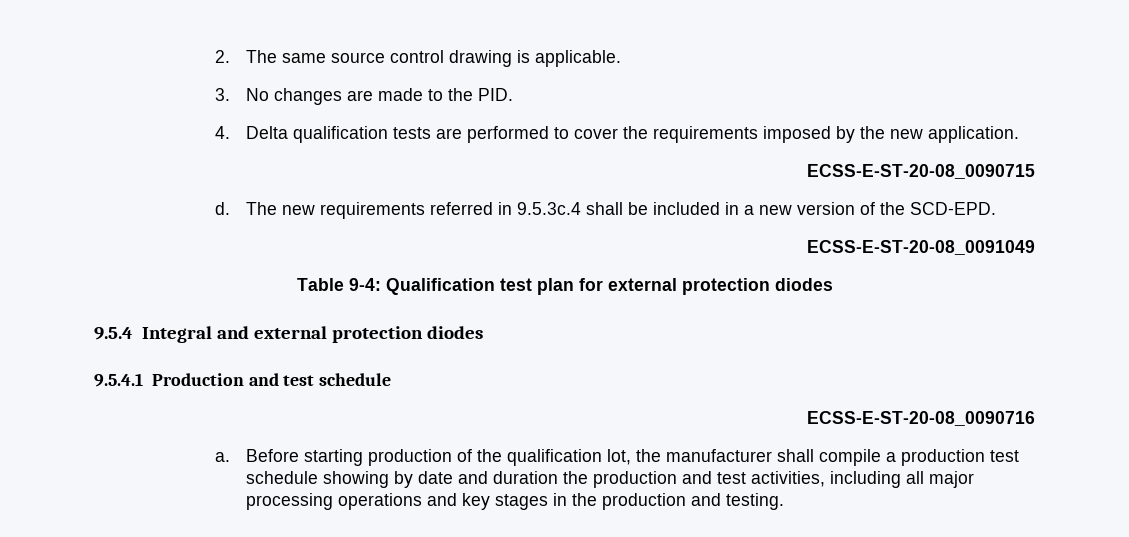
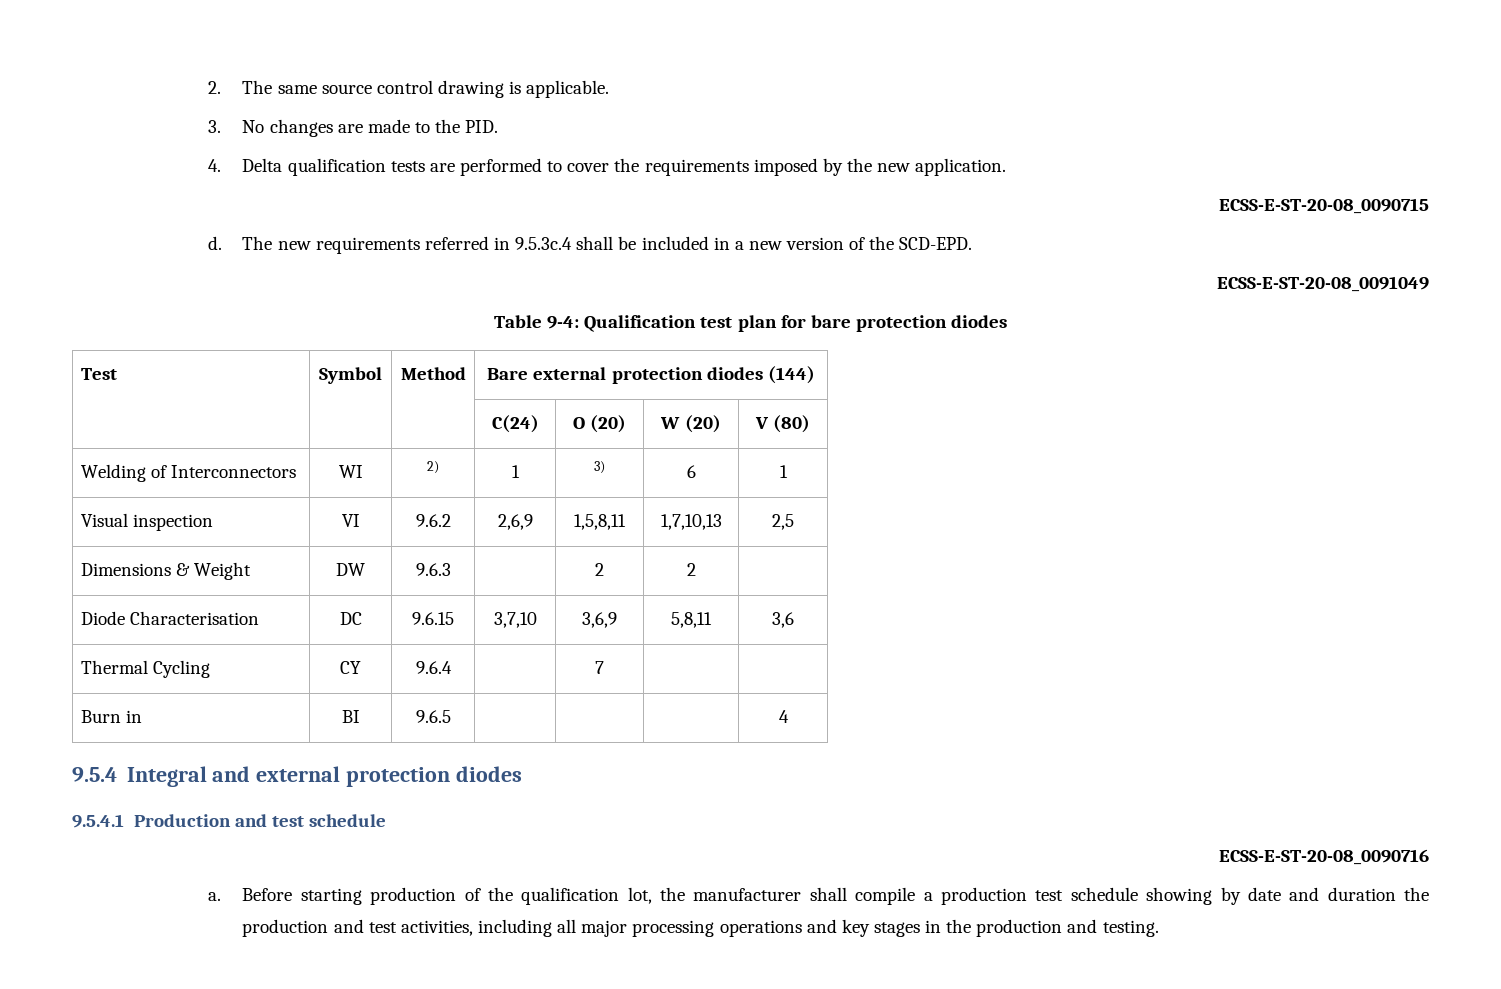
- Table 9-4: Qualification test plan for external protection diodes
+ Table 9-4: Qualification test plan for bare protection diodes
+ Test | Symbol | Method | Bare external protection diodes (144)
+ | | | C(24) | O (20) | W (20) | V (80)
+ Welding of Interconnectors | WI | 2) | 1 | 3) | 6 | 1
+ Visual inspection | VI | 9.6.2 | 2,6,9 | 1,5,8,11 | 1,7,10,13 | 2,5
+ Dimensions & Weight | DW | 9.6.3 | | 2 | 2 |
+ Diode Characterisation | DC | 9.6.15 | 3,7,10 | 3,6,9 | 5,8,11 | 3,6
+ Thermal Cycling | CY | 9.6.4 | | 7 | |
+ Burn in | BI | 9.6.5 | | | | 4

